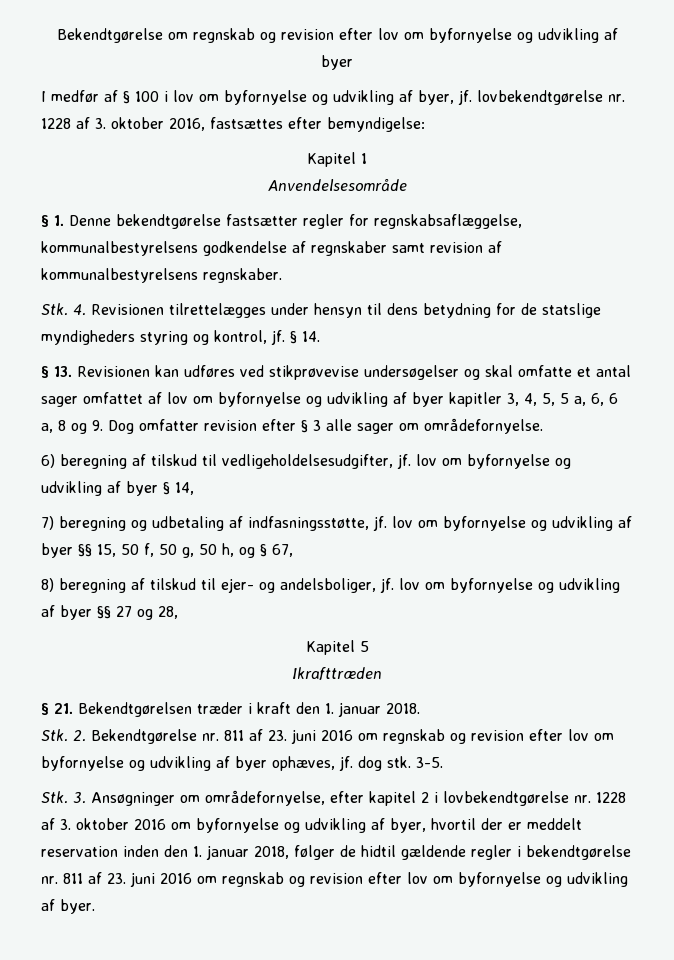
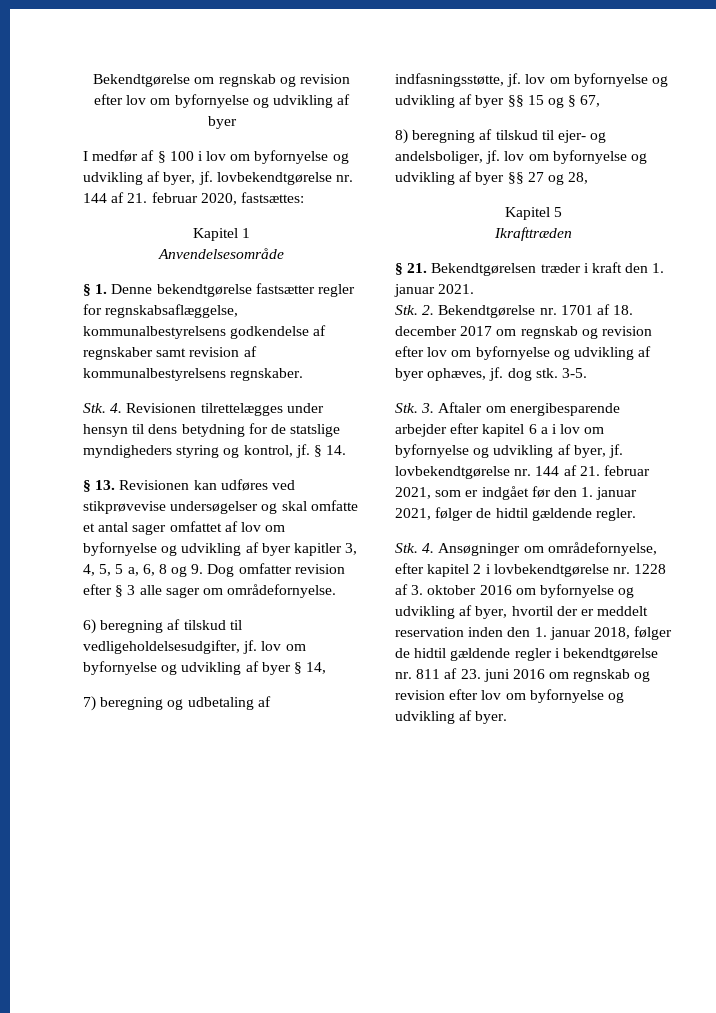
- I medfør af § 100 i lov om byfornyelse og udvikling af byer, jf. lovbekendtgørelse nr. 1228 af 3. oktober 2016, fastsættes efter bemyndigelse:
+ I medfør af § 100 i lov om byfornyelse og udvikling af byer, jf. lovbekendtgørelse nr. 144 af 21. februar 2020, fastsættes:
- § 13. Revisionen kan udføres ved stikprøvevise undersøgelser og skal omfatte et antal sager omfattet af lov om byfornyelse og udvikling af byer kapitler 3, 4, 5, 5 a, 6, 6 a, 8 og 9. Dog omfatter revision efter § 3 alle sager om områdefornyelse.
+ § 13. Revisionen kan udføres ved stikprøvevise undersøgelser og skal omfatte et antal sager omfattet af lov om byfornyelse og udvikling af byer kapitler 3, 4, 5, 5 a, 6, 8 og 9. Dog omfatter revision efter § 3 alle sager om områdefornyelse.
- 7) beregning og udbetaling af indfasningsstøtte, jf. lov om byfornyelse og udvikling af byer §§ 15, 50 f, 50 g, 50 h, og § 67,
+ 7) beregning og udbetaling af indfasningsstøtte, jf. lov om byfornyelse og udvikling af byer §§ 15 og § 67,
- § 21. Bekendtgørelsen træder i kraft den 1. januar 2018.
+ § 21. Bekendtgørelsen træder i kraft den 1. januar 2021.
- Stk. 2. Bekendtgørelse nr. 811 af 23. juni 2016 om regnskab og revision efter lov om byfornyelse og udvikling af byer ophæves, jf. dog stk.
+ Stk. 2. Bekendtgørelse nr. 1701 af 18. december 2017 om regnskab og revision efter lov om byfornyelse og udvikling af byer ophæves, jf. dog stk.
- Stk. 3. Ansøgninger om områdefornyelse, efter kapitel 2 i lovbekendtgørelse nr. 1228 af 3. oktober 2016 om byfornyelse og udvikling af byer, hvortil der er meddelt reservation inden den 1. januar 2018, følger de hidtil gældende regler i bekendtgørelse nr. 811 af 23. juni 2016 om regnskab og revision efter lov om byfornyelse og udvikling af byer.
+ Stk. 3. Aftaler om energibesparende arbejder efter kapitel 6 a i lov om byfornyelse og udvikling af byer, jf. lovbekendtgørelse nr. 144 af 21. februar 2021, som er indgået før den 1. januar 2021, følger de hidtil gældende regler.
+ Stk. 4. Ansøgninger om områdefornyelse, efter kapitel 2 i lovbekendtgørelse nr. 1228 af 3. oktober 2016 om byfornyelse og udvikling af byer, hvortil der er meddelt reservation inden den 1. januar 2018, følger de hidtil gældende regler i bekendtgørelse nr. 811 af 23. juni 2016 om regnskab og revision efter lov om byfornyelse og udvikling af byer.

